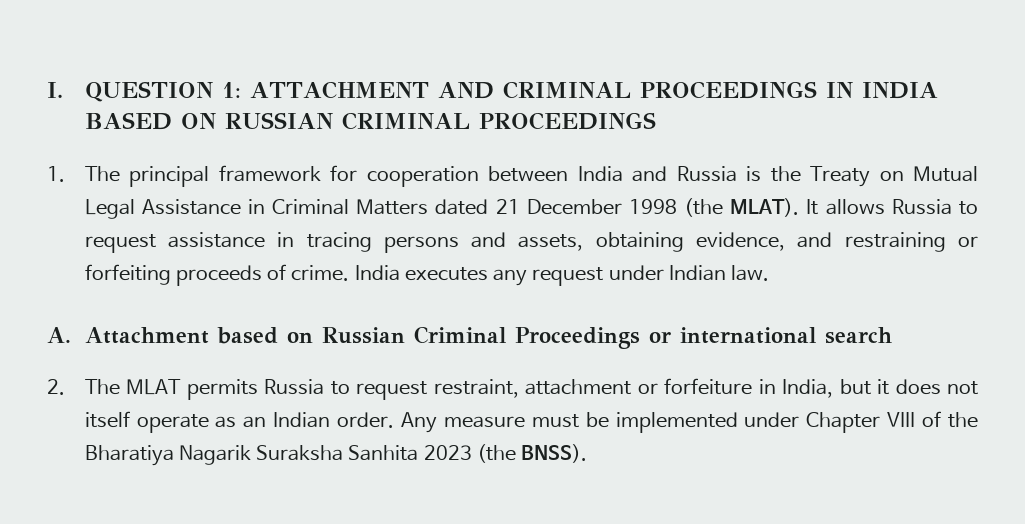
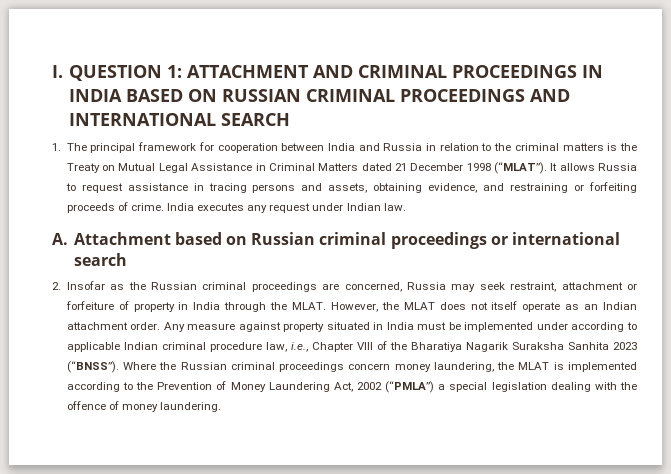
- I. QUESTION 1: ATTACHMENT AND CRIMINAL PROCEEDINGS IN INDIA BASED ON RUSSIAN CRIMINAL PROCEEDINGS
+ I. QUESTION 1: ATTACHMENT AND CRIMINAL PROCEEDINGS IN INDIA BASED ON RUSSIAN CRIMINAL PROCEEDINGS AND INTERNATIONAL SEARCH
- 1. The principal framework for cooperation between India and Russia is the Treaty on Mutual Legal Assistance in Criminal Matters dated 21 December 1998 (the MLAT).
+ 1. The principal framework for cooperation between India and Russia in relation to the criminal matters is the Treaty on Mutual Legal Assistance in Criminal Matters dated 21 December 1998 (“MLAT”).
- A. Attachment based on Russian Criminal Proceedings or international search
+ A. Attachment based on Russian criminal proceedings or international search
- 2. The MLAT permits Russia to request restraint, attachment or forfeiture in India, but it does not itself operate as an Indian order.
+ 2. Insofar as the Russian criminal proceedings are concerned, Russia may seek restraint, attachment or forfeiture of property in India through the MLAT. However, the MLAT does not itself operate as an Indian attachment order.
- Any measure must be implemented under Chapter VIII of the Bharatiya Nagarik Suraksha Sanhita 2023 (the BNSS).
+ Any measure against property situated in India must be implemented under according to applicable Indian criminal procedure law, i.e., Chapter VIII of the Bharatiya Nagarik Suraksha Sanhita 2023 (“BNSS”). Where the Russian criminal proceedings concern money laundering, the MLAT is implemented according to the Prevention of Money Laundering Act, 2002 (“PMLA”) a special legislation dealing with the offence of money laundering.

